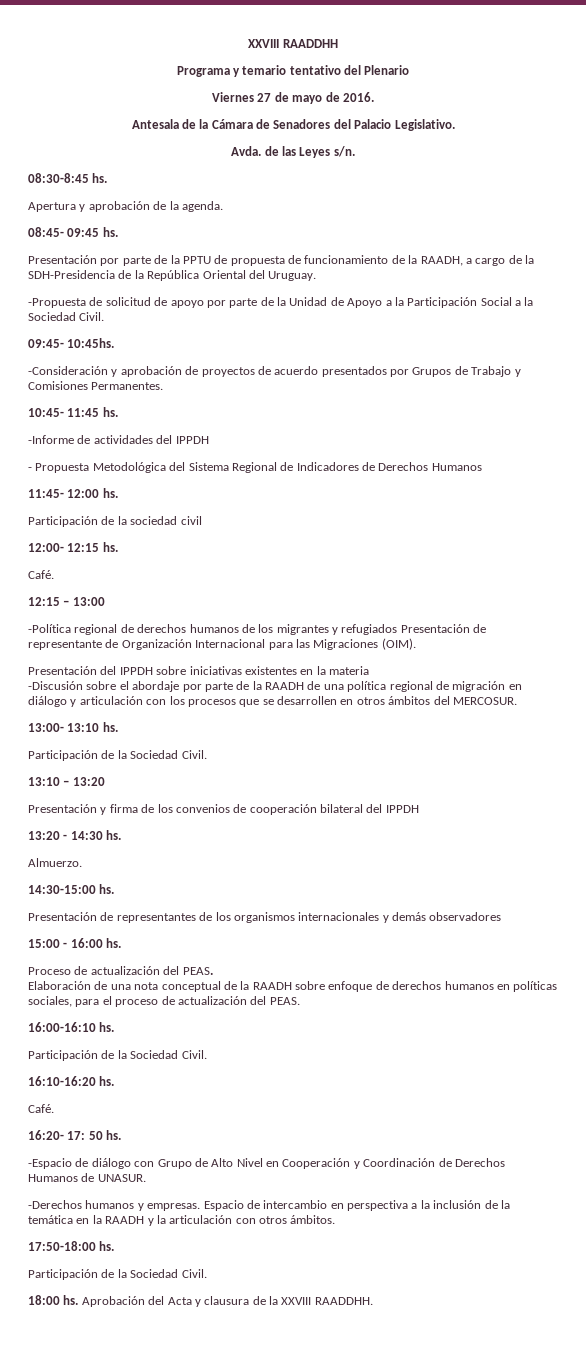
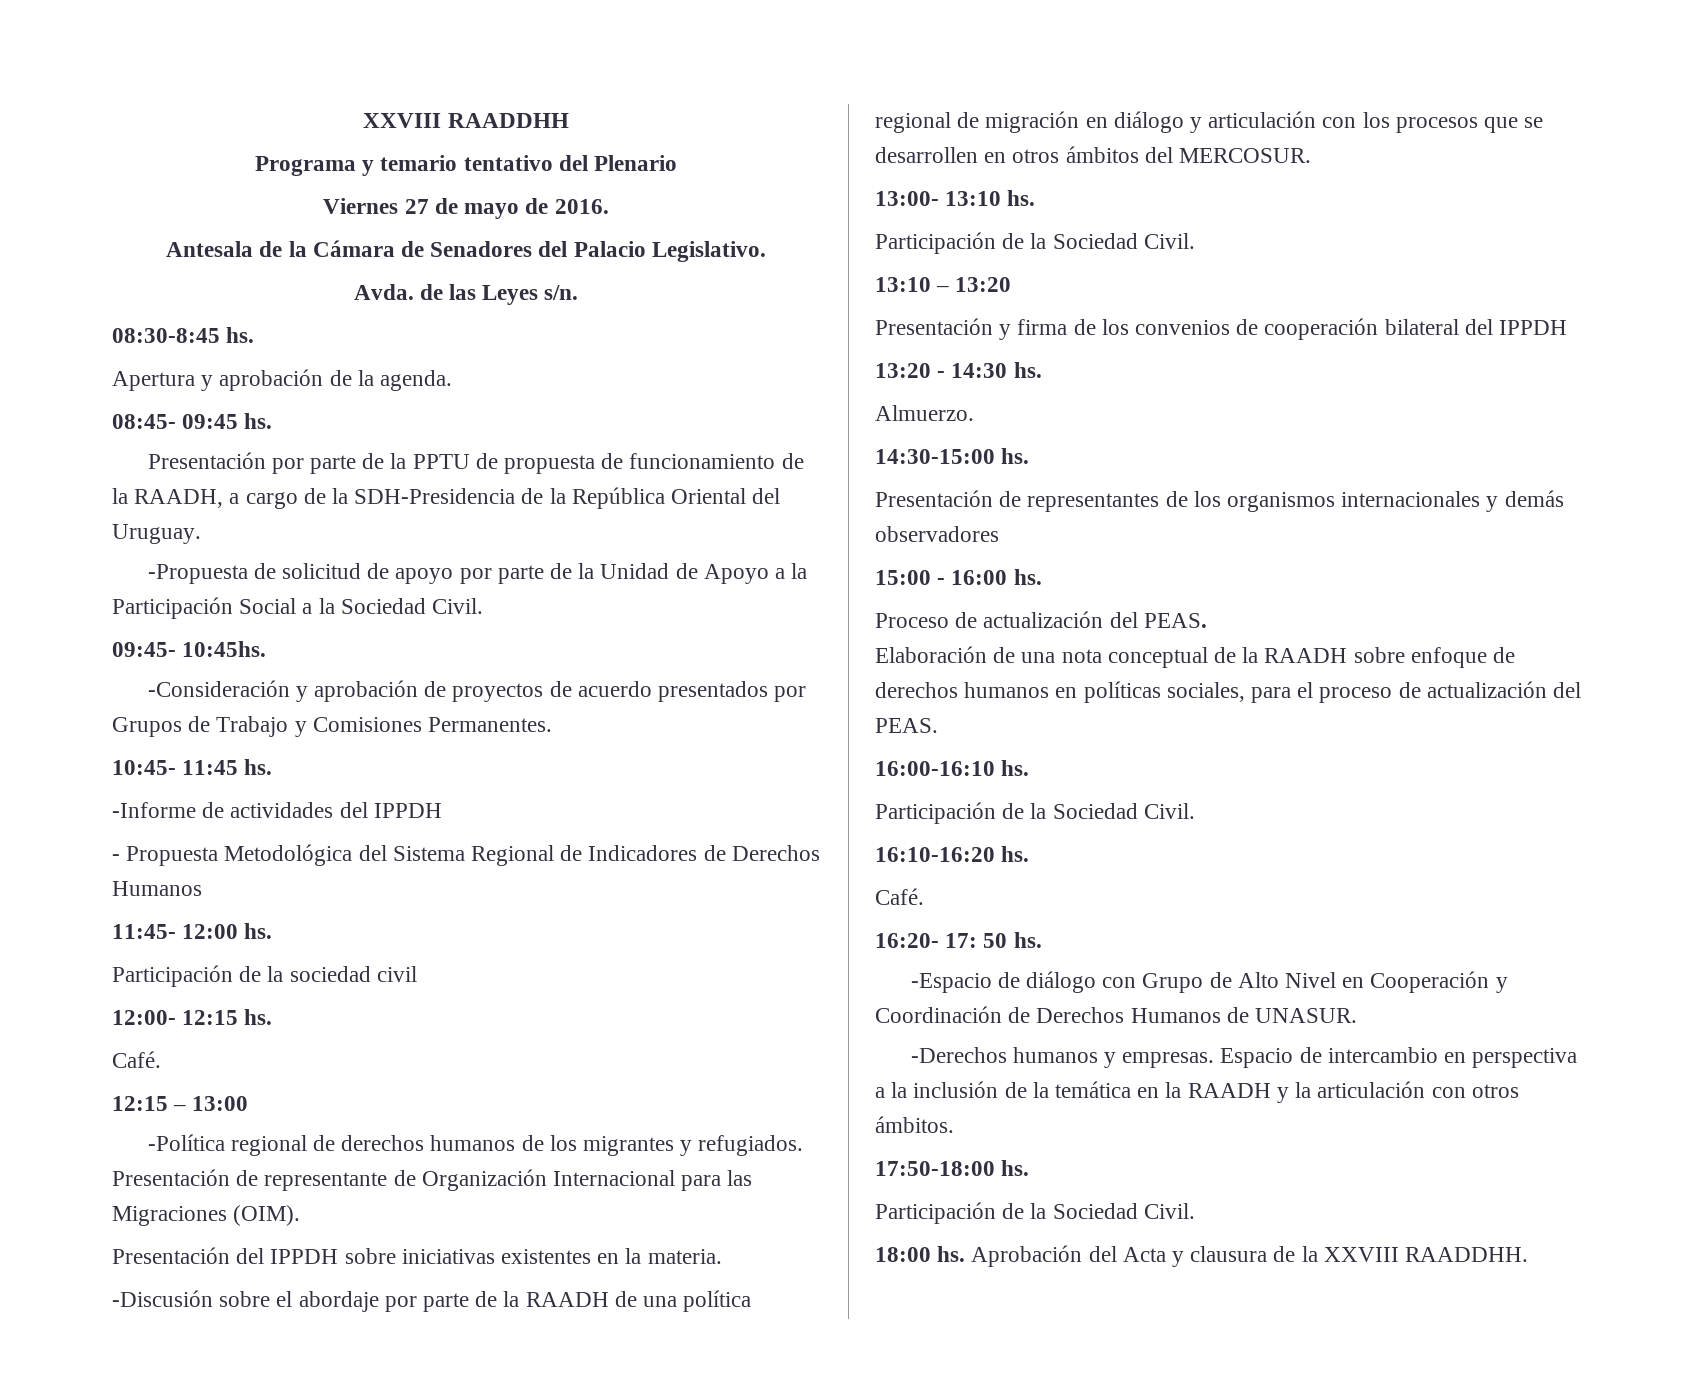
- -Política regional de derechos humanos de los migrantes y refugiados Presentación de representante de Organización Internacional para las Migraciones (OIM).
+ -Política regional de derechos humanos de los migrantes y refugiados. Presentación de representante de Organización Internacional para las Migraciones (OIM).
- Presentación del IPPDH sobre iniciativas existentes en la materia
+ Presentación del IPPDH sobre iniciativas existentes en la materia.

